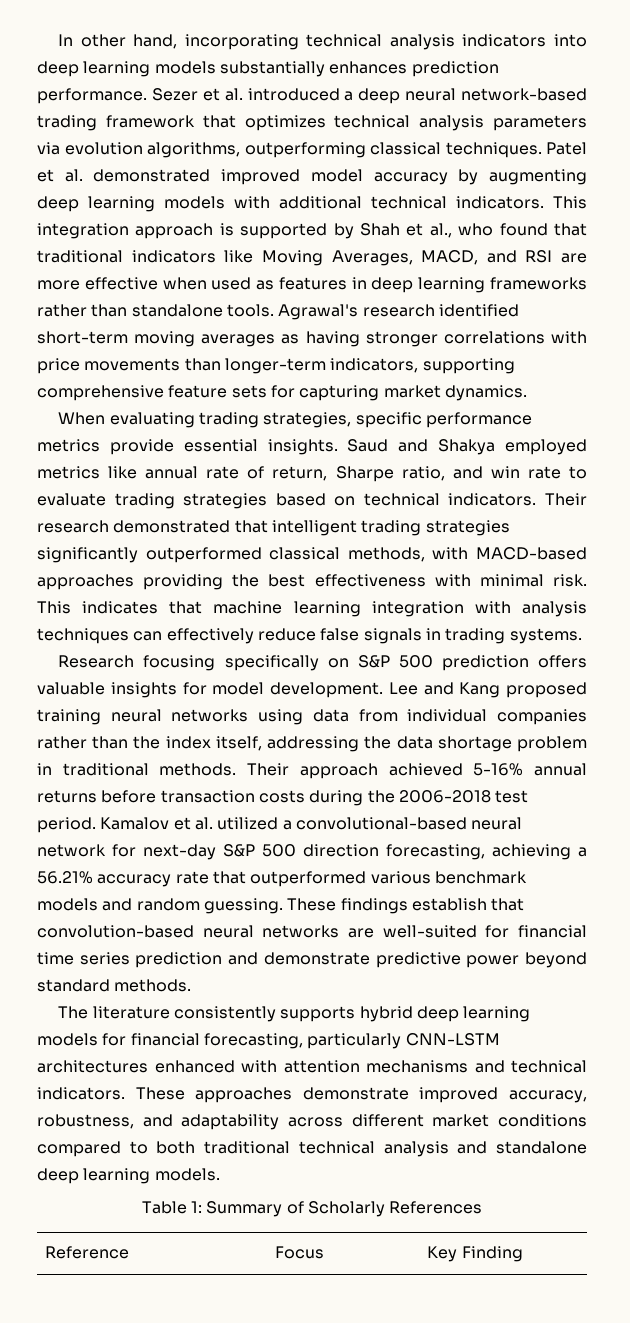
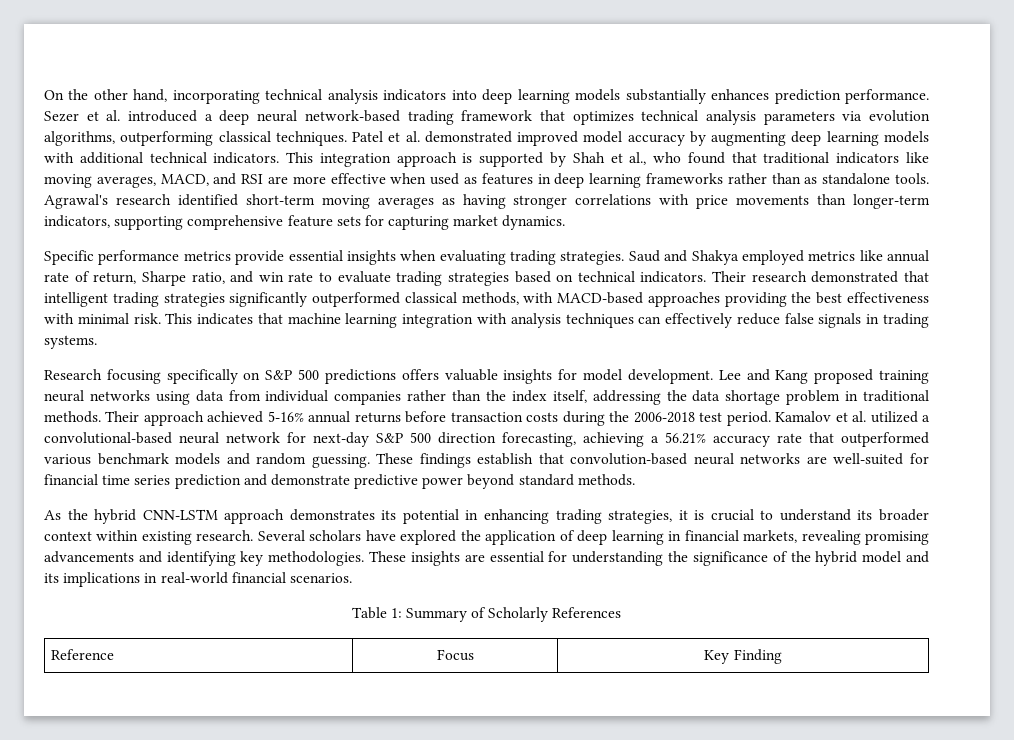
- In other hand, incorporating technical analysis indicators into deep learning models substantially enhances prediction performance.
+ On the other hand, incorporating technical analysis indicators into deep learning models substantially enhances prediction performance.
- This integration approach is supported by Shah et al., who found that traditional indicators like Moving Averages, MACD, and RSI are more effective when used as features in deep learning frameworks rather than standalone tools.
+ This integration approach is supported by Shah et al., who found that traditional indicators like moving averages, MACD, and RSI are more effective when used as features in deep learning frameworks rather than as standalone tools.
- When evaluating trading strategies, specific performance metrics provide essential insights.
+ Specific performance metrics provide essential insights when evaluating trading strategies.
- Research focusing specifically on S&P 500 prediction offers valuable insights for model development.
+ Research focusing specifically on S&P 500 predictions offers valuable insights for model development.
- The literature consistently supports hybrid deep learning models for financial forecasting, particularly CNN-LSTM architectures enhanced with attention mechanisms and technical indicators. These approaches demonstrate improved accuracy, robustness, and adaptability across different market conditions compared to both traditional technical analysis and standalone deep learning models.
+ As the hybrid CNN-LSTM approach demonstrates its potential in enhancing trading strategies, it is crucial to understand its broader context within existing research. Several scholars have explored the application of deep learning in financial markets, revealing promising advancements and identifying key methodologies. These insights are essential for understanding the significance of the hybrid model and its implications in real-world financial scenarios.

